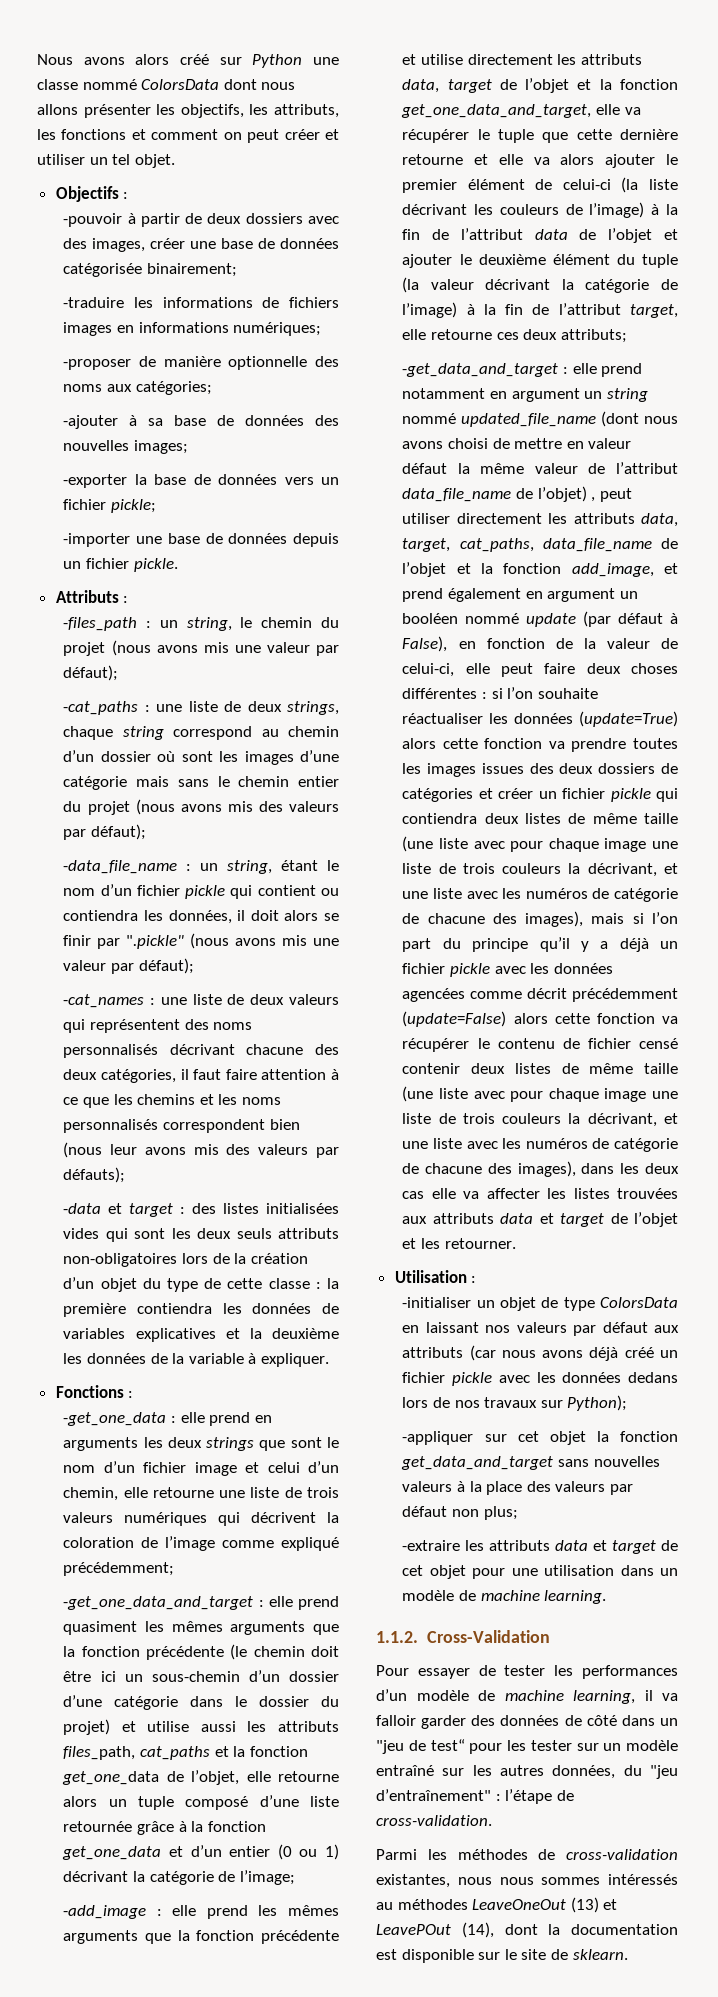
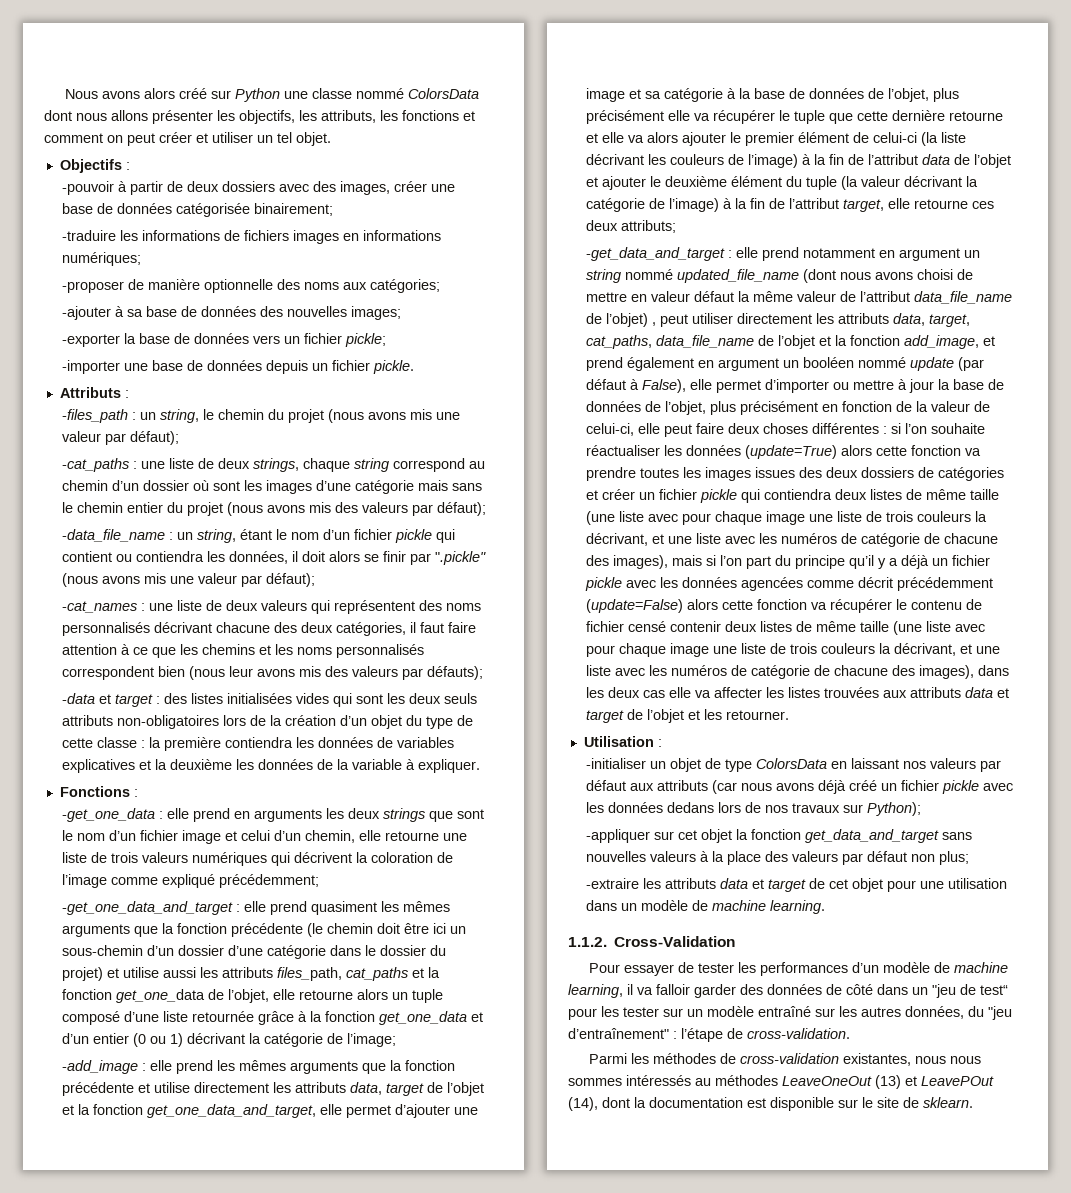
- elle prend les mêmes arguments que la fonction précédente et utilise directement les attributs data, target de l’objet et la fonction get_one_data_and_target, elle va récupérer le tuple que cette dernière retourne et elle va alors ajouter le premier élément de celui-ci (la liste décrivant les couleurs de l’image) à la fin de l’attribut data de l’objet et ajouter le deuxième élément du tuple (la valeur décrivant la catégorie de l’image) à la fin de l’attribut target, elle retourne ces deux attributs;
+ elle prend les mêmes arguments que la fonction précédente et utilise directement les attributs data, target de l’objet et la fonction get_one_data_and_target, elle permet d’ajouter une image et sa catégorie à la base de données de l’objet, plus précisément elle va récupérer le tuple que cette dernière retourne et elle va alors ajouter le premier élément de celui-ci (la liste décrivant les couleurs de l’image) à la fin de l’attribut data de l’objet et ajouter le deuxième élément du tuple (la valeur décrivant la catégorie de l’image) à la fin de l’attribut target, elle retourne ces deux attributs;
- elle prend notamment en argument un string nommé updated_file_name (dont nous avons choisi de mettre en valeur défaut la même valeur de l’attribut data_file_name de l’objet) , peut utiliser directement les attributs data, target, cat_paths, data_file_name de l’objet et la fonction add_image, et prend également en argument un booléen nommé update (par défaut à False), en fonction de la valeur de celui-ci, elle peut faire deux choses différentes :
+ elle prend notamment en argument un string nommé updated_file_name (dont nous avons choisi de mettre en valeur défaut la même valeur de l’attribut data_file_name de l’objet) , peut utiliser directement les attributs data, target, cat_paths, data_file_name de l’objet et la fonction add_image, et prend également en argument un booléen nommé update (par défaut à False), elle permet d’importer ou mettre à jour la base de données de l’objet, plus précisément en fonction de la valeur de celui-ci, elle peut faire deux choses différentes :

